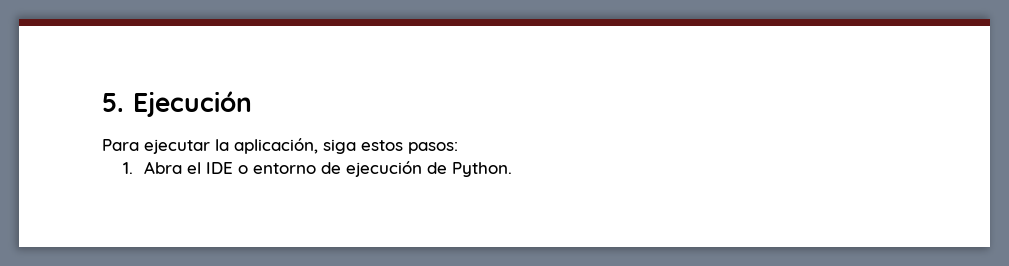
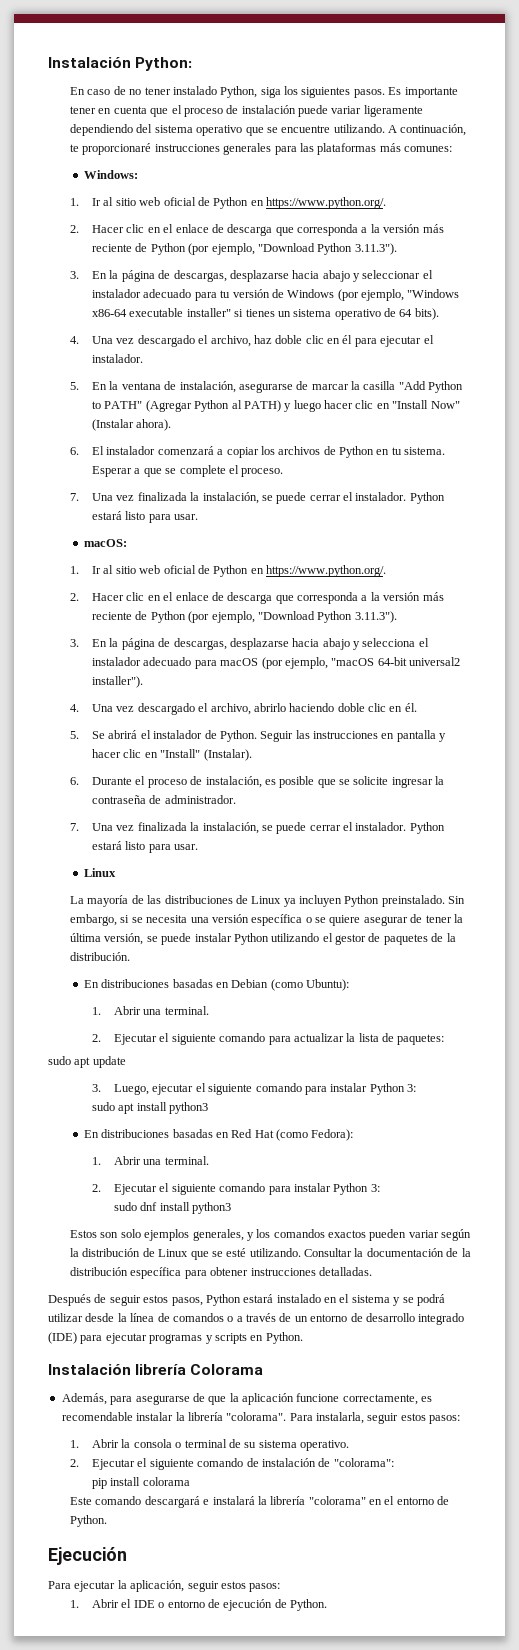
- 5. Ejecución
+ Instalación Python:
+ En caso de no tener instalado Python, siga los siguientes pasos. Es importante tener en cuenta que el proceso de instalación puede variar ligeramente dependiendo del sistema operativo que se encuentre utilizando. A continuación, te proporcionaré instrucciones generales para las plataformas más comunes:
+ Windows:
+ 1. Ir al sitio web oficial de Python en https://www.python.org/.
+ 2. Hacer clic en el enlace de descarga que corresponda a la versión más reciente de Python (por ejemplo, "Download Python 3.11.3").
+ 3. En la página de descargas, desplazarse hacia abajo y seleccionar el instalador adecuado para tu versión de Windows (por ejemplo, "Windows x86-64 executable installer" si tienes un sistema operativo de 64 bits).
+ 4. Una vez descargado el archivo, haz doble clic en él para ejecutar el instalador.
+ 5. En la ventana de instalación, asegurarse de marcar la casilla "Add Python to PATH" (Agregar Python al PATH) y luego hacer clic en "Install Now" (Instalar ahora).
+ 6. El instalador comenzará a copiar los archivos de Python en tu sistema. Esperar a que se complete el proceso.
+ 7. Una vez finalizada la instalación, se puede cerrar el instalador. Python estará listo para usar.
+ macOS:
+ 1. Ir al sitio web oficial de Python en https://www.python.org/.
+ 2. Hacer clic en el enlace de descarga que corresponda a la versión más reciente de Python (por ejemplo, "Download Python 3.11.3").
+ 3. En la página de descargas, desplazarse hacia abajo y selecciona el instalador adecuado para macOS (por ejemplo, "macOS 64-bit universal2 installer").
+ 4. Una vez descargado el archivo, abrirlo haciendo doble clic en él.
+ 5. Se abrirá el instalador de Python. Seguir las instrucciones en pantalla y hacer clic en "Install" (Instalar).
+ 6. Durante el proceso de instalación, es posible que se solicite ingresar la contraseña de administrador.
+ 7. Una vez finalizada la instalación, se puede cerrar el instalador. Python estará listo para usar.
+ Linux
+ La mayoría de las distribuciones de Linux ya incluyen Python preinstalado. Sin embargo, si se necesita una versión específica o se quiere asegurar de tener la última versión, se puede instalar Python utilizando el gestor de paquetes de la distribución.
+ En distribuciones basadas en Debian (como Ubuntu):
+ 1. Abrir una terminal.
+ 2. Ejecutar el siguiente comando para actualizar la lista de paquetes:
+ sudo apt update
+ 3. Luego, ejecutar el siguiente comando para instalar Python 3:
+ sudo apt install python3
+ En distribuciones basadas en Red Hat (como Fedora):
+ 1. Abrir una terminal.
+ 2. Ejecutar el siguiente comando para instalar Python 3:
+ sudo dnf install python3
+ Estos son solo ejemplos generales, y los comandos exactos pueden variar según la distribución de Linux que se esté utilizando. Consultar la documentación de la distribución específica para obtener instrucciones detalladas.
+ Después de seguir estos pasos, Python estará instalado en el sistema y se podrá utilizar desde la línea de comandos o a través de un entorno de desarrollo integrado (IDE) para ejecutar programas y scripts en Python.
+ Instalación librería Colorama
+ Además, para asegurarse de que la aplicación funcione correctamente, es recomendable instalar la librería "colorama". Para instalarla, seguir estos pasos:
+ 1. Abrir la consola o terminal de su sistema operativo.
+ 2. Ejecutar el siguiente comando de instalación de "colorama":
+ pip install colorama
+ Este comando descargará e instalará la librería "colorama" en el entorno de Python.
+ Ejecución
- Para ejecutar la aplicación, siga estos pasos:
- 1. Abra el IDE o entorno de ejecución de Python.
+ Para ejecutar la aplicación, seguir estos pasos:
+ 1. Abrir el IDE o entorno de ejecución de Python.

